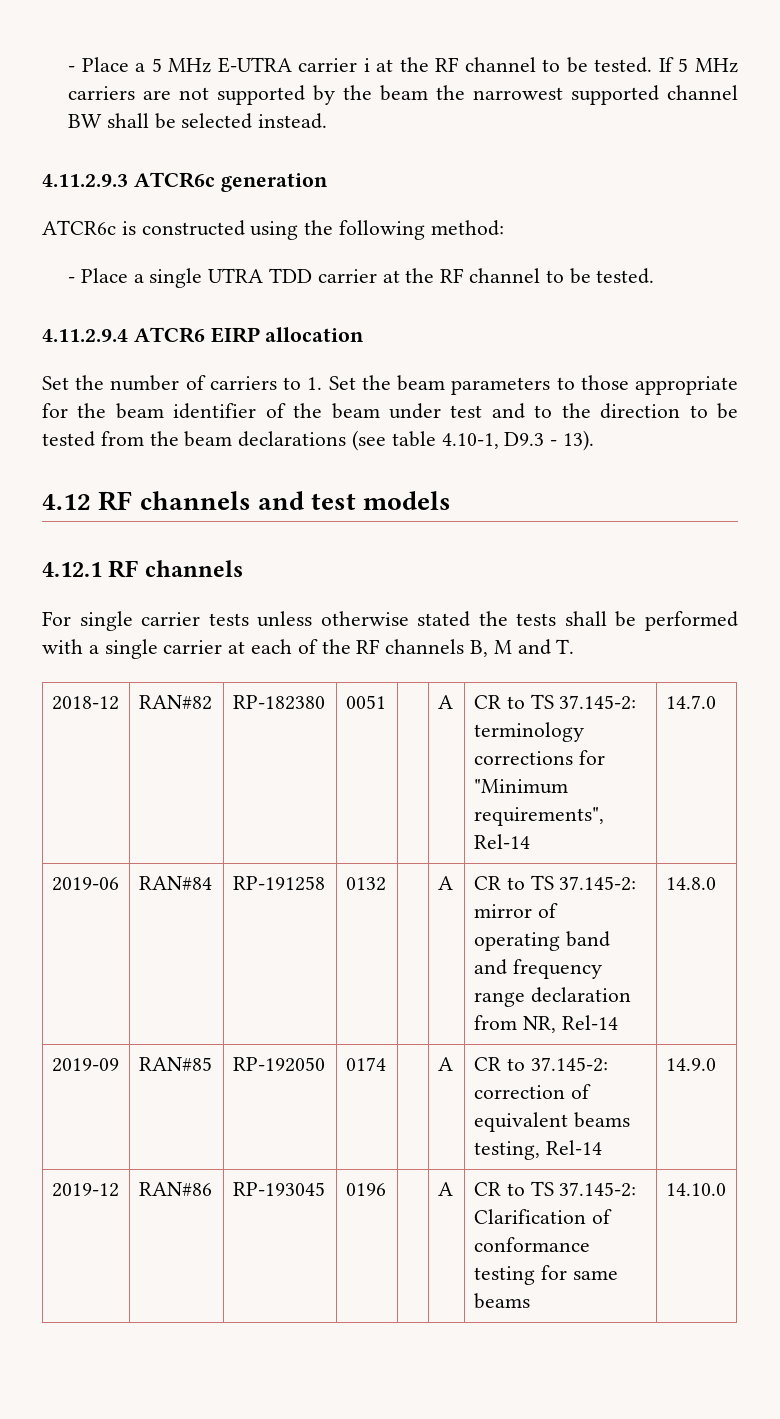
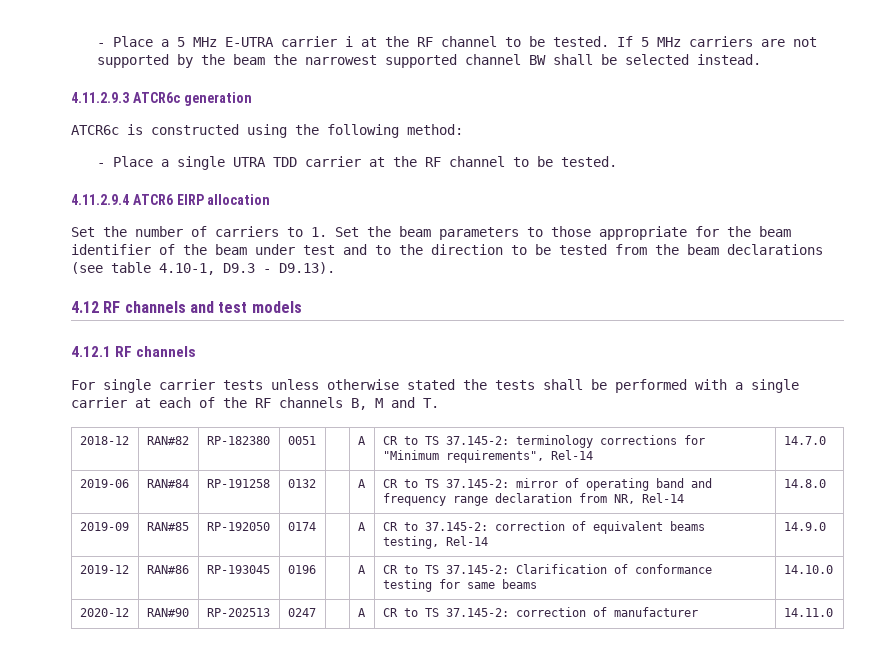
- Set the number of carriers to 1. Set the beam parameters to those appropriate for the beam identifier of the beam under test and to the direction to be tested from the beam declarations (see table 4.10-1, D9.3 - 13).
+ Set the number of carriers to 1. Set the beam parameters to those appropriate for the beam identifier of the beam under test and to the direction to be tested from the beam declarations (see table 4.10-1, D9.3 - D9.13).
+ 2020-12 | RAN#90 | RP-202513 | 0247 | | A | CR to TS 37.145-2: correction of manufacturer | 14.11.0

